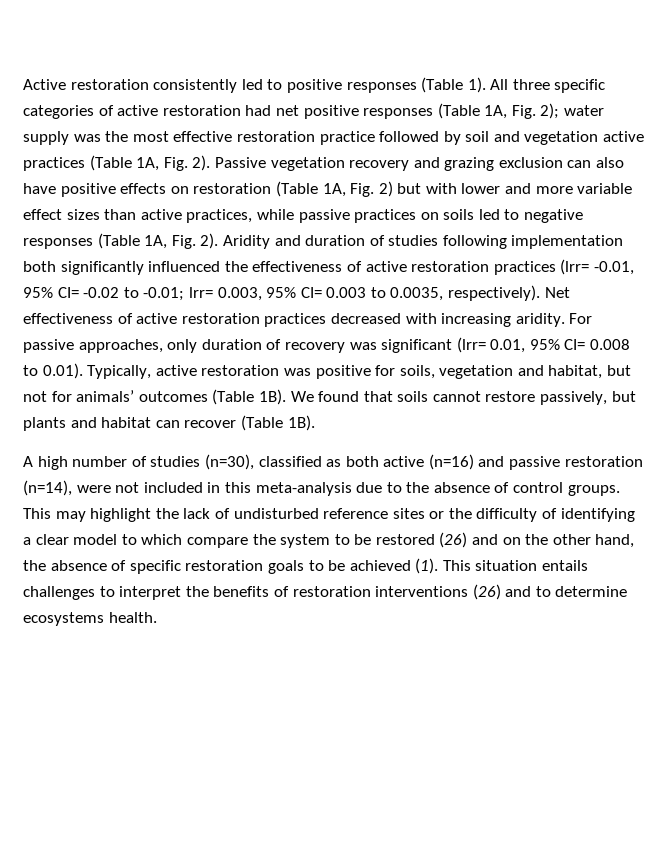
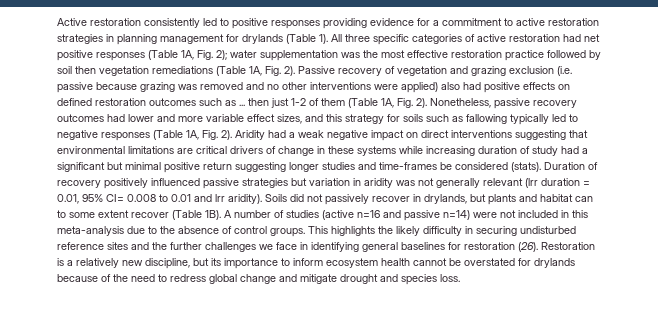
- Active restoration consistently led to positive responses (Table 1).
+ Active restoration consistently led to positive responses providing evidence for a commitment to active restoration strategies in planning management for drylands (Table 1).
- All three specific categories of active restoration had net positive responses (Table 1A, Fig. 2); water supply was the most effective restoration practice followed by soil and vegetation active practices (Table 1A, Fig. 2).
+ All three specific categories of active restoration had net positive responses (Table 1A, Fig. 2); water supplementation was the most effective restoration practice followed by soil then vegetation remediations (Table 1A, Fig. 2).
- Passive vegetation recovery and grazing exclusion can also have positive effects on restoration (Table 1A, Fig. 2) but with lower and more variable effect sizes than active practices, while passive practices on soils led to negative responses (Table 1A, Fig. 2).
+ Passive recovery of vegetation and grazing exclusion (i.e. passive because grazing was removed and no other interventions were applied) also had positive effects on defined restoration outcomes such as ... then just 1-2 of them (Table 1A, Fig. 2). Nonetheless, passive recovery outcomes had lower and more variable effect sizes, and this strategy for soils such as fallowing typically led to negative responses (Table 1A, Fig. 2).
- Aridity and duration of studies following implementation both significantly influenced the effectiveness of active restoration practices (lrr= -0.01, 95% CI= -0.02 to -0.01; lrr= 0.003, 95% CI= 0.003 to 0.0035, respectively). Net effectiveness of active restoration practices decreased with increasing aridity. For passive approaches, only duration of recovery was significant (lrr= 0.01, 95% CI= 0.008 to 0.01). Typically, active restoration was positive for soils, vegetation and habitat, but not for animals’ outcomes (Table 1B). We found that soils cannot restore passively, but plants and habitat can recover (Table 1B).
- A high number of studies (n=30), classified as both active (n=16) and passive restoration (n=14), were not included in this meta-analysis due to the absence of control groups.
+ Aridity had a weak negative impact on direct interventions suggesting that environmental limitations are critical drivers of change in these systems while increasing duration of study had a significant but minimal positive return suggesting longer studies and time-frames be considered (stats). Duration of recovery positively influenced passive strategies but variation in aridity was not generally relevant (lrr duration = 0.01, 95% CI= 0.008 to 0.01 and lrr aridity). Soils did not passively recover in drylands, but plants and habitat can to some extent recover (Table 1B). A number of studies (active n=16 and passive n=14) were not included in this meta-analysis due to the absence of control groups.
- This may highlight the lack of undisturbed reference sites or the difficulty of identifying a clear model to which compare the system to be restored (26) and on the other hand, the absence of specific restoration goals to be achieved (1). This situation entails challenges to interpret the benefits of restoration interventions (26) and to determine ecosystems health.
+ This highlights the likely difficulty in securing undisturbed reference sites and the further challenges we face in identifying general baselines for restoration (26). Restoration is a relatively new discipline, but its importance to inform ecosystem health cannot be overstated for drylands because of the need to redress global change and mitigate drought and species loss.

